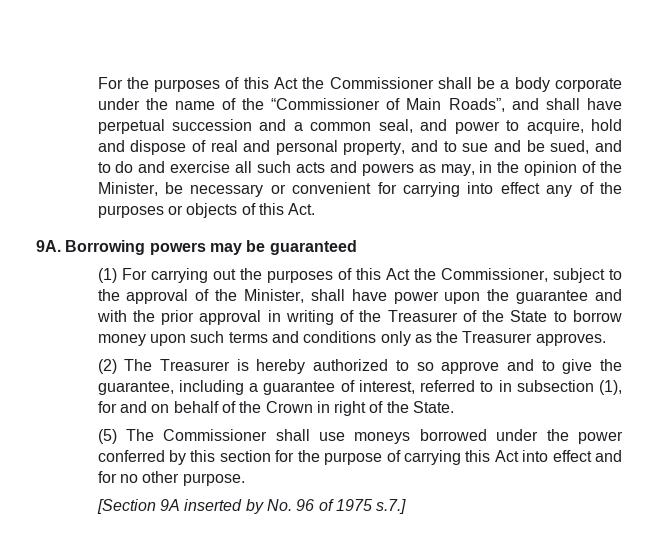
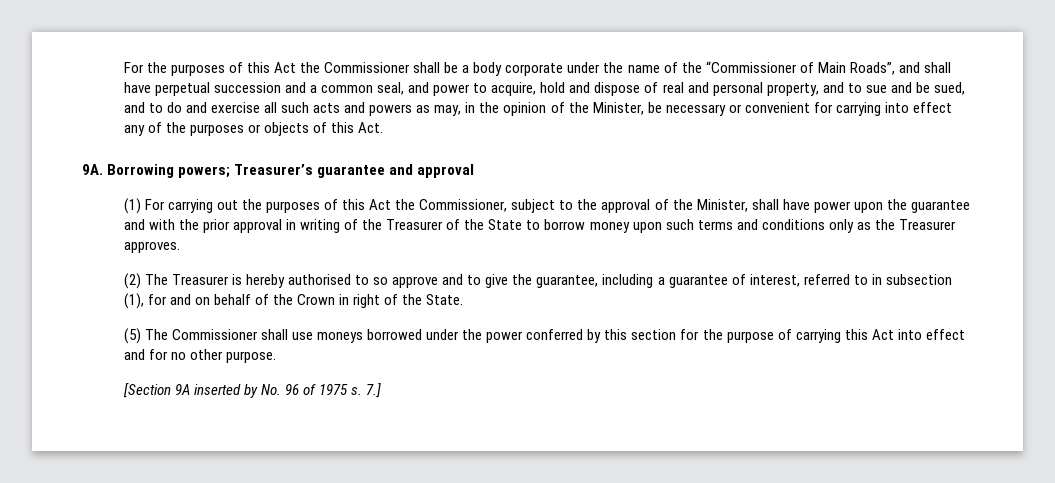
- Borrowing powers may be guaranteed
+ Borrowing powers; Treasurer’s guarantee and approval
- (2) The Treasurer is hereby authorized to so approve and to give the guarantee, including a guarantee of interest, referred to in subsection (1), for and on behalf of the Crown in right of the State.
+ (2) The Treasurer is hereby authorised to so approve and to give the guarantee, including a guarantee of interest, referred to in subsection (1), for and on behalf of the Crown in right of the State.
- [Section 9A inserted by No. 96 of 1975 s.7.]
+ [Section 9A inserted by No. 96 of 1975 s. 7.]

